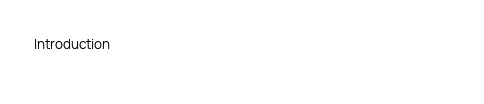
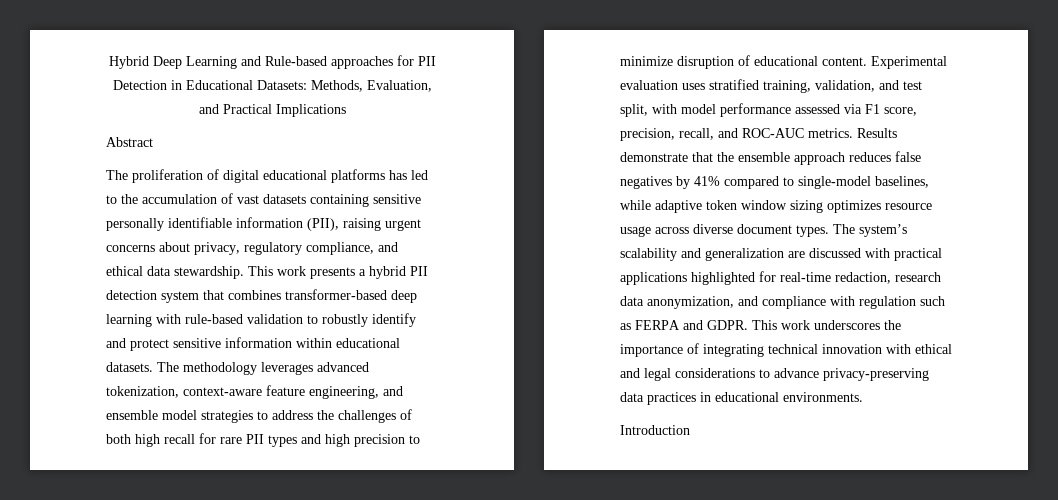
+ Hybrid Deep Learning and Rule-based approaches for PII Detection in Educational Datasets: Methods, Evaluation, and Practical Implications
+ Abstract
+ The proliferation of digital educational platforms has led to the accumulation of vast datasets containing sensitive personally identifiable information (PII), raising urgent concerns about privacy, regulatory compliance, and ethical data stewardship. This work presents a hybrid PII detection system that combines transformer-based deep learning with rule-based validation to robustly identify and protect sensitive information within educational datasets. The methodology leverages advanced tokenization, context-aware feature engineering, and ensemble model strategies to address the challenges of both high recall for rare PII types and high precision to minimize disruption of educational content. Experimental evaluation uses stratified training, validation, and test split, with model performance assessed via F1 score, precision, recall, and ROC-AUC metrics. Results demonstrate that the ensemble approach reduces false negatives by 41% compared to single-model baselines, while adaptive token window sizing optimizes resource usage across diverse document types. The system’s scalability and generalization are discussed with practical applications highlighted for real-time redaction, research data anonymization, and compliance with regulation such as FERPA and GDPR. This work underscores the importance of integrating technical innovation with ethical and legal considerations to advance privacy-preserving data practices in educational environments.

